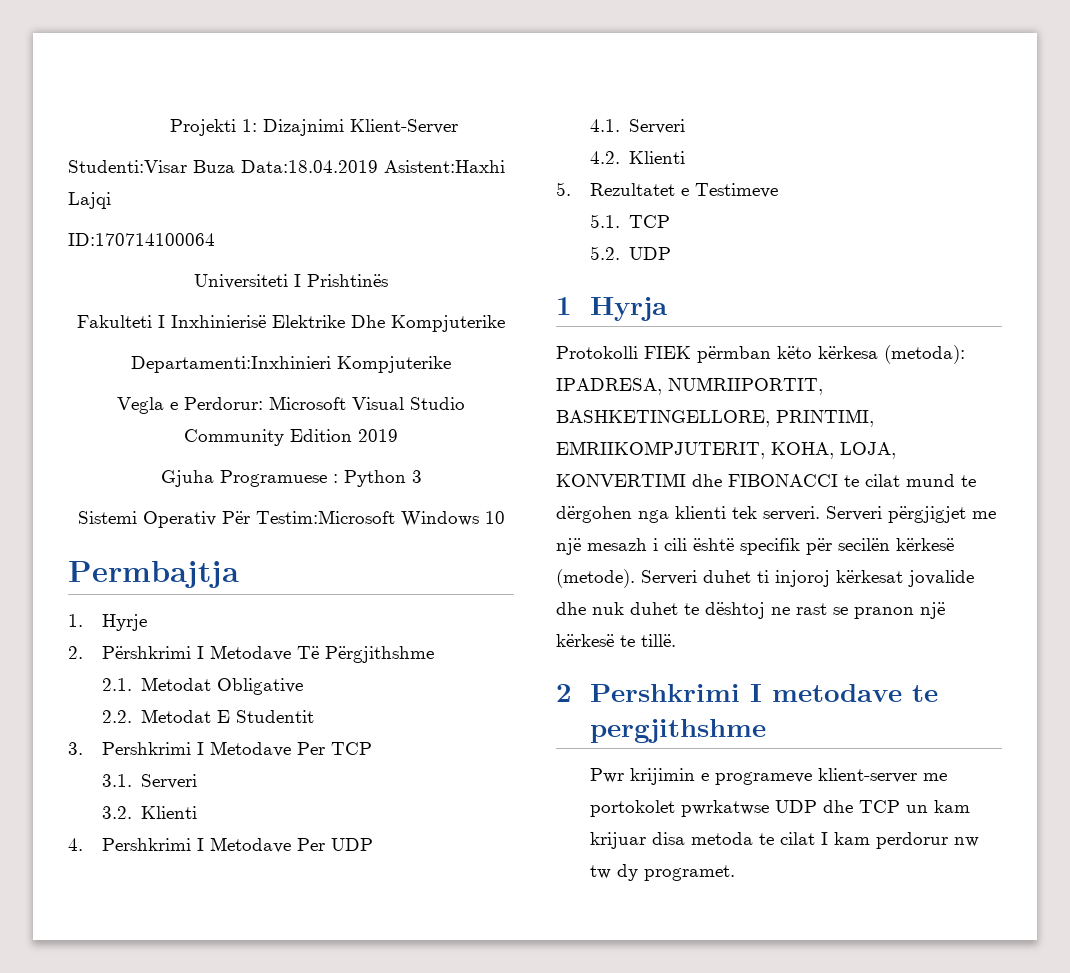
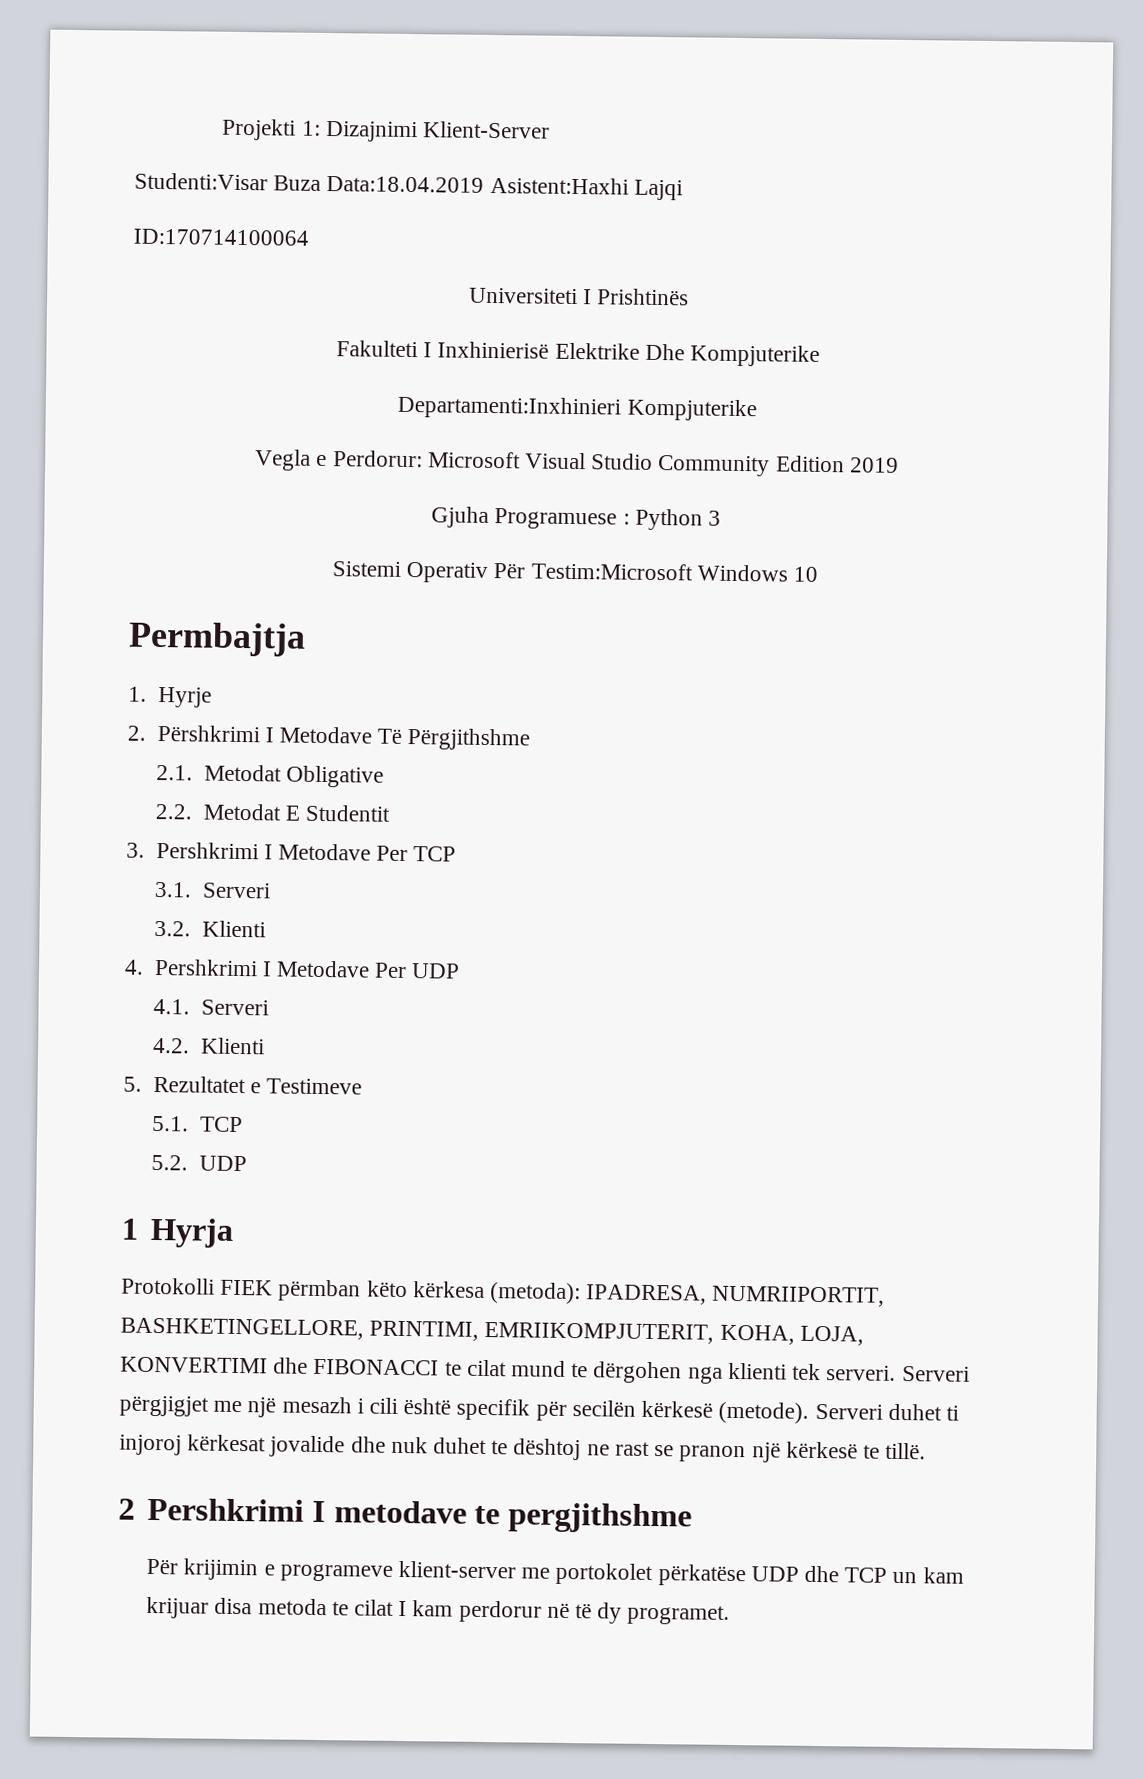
- Pwr krijimin e programeve klient-server me portokolet pwrkatwse UDP dhe TCP un kam krijuar disa metoda te cilat I kam perdorur nw tw dy programet.
+ Për krijimin e programeve klient-server me portokolet përkatëse UDP dhe TCP un kam krijuar disa metoda te cilat I kam perdorur në të dy programet.

